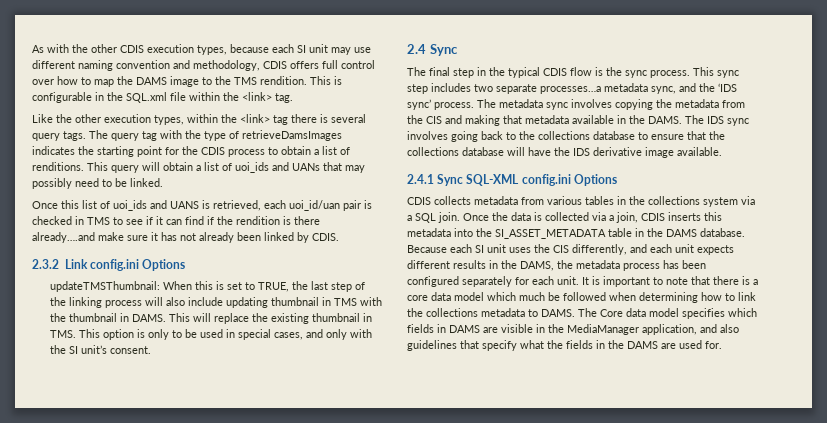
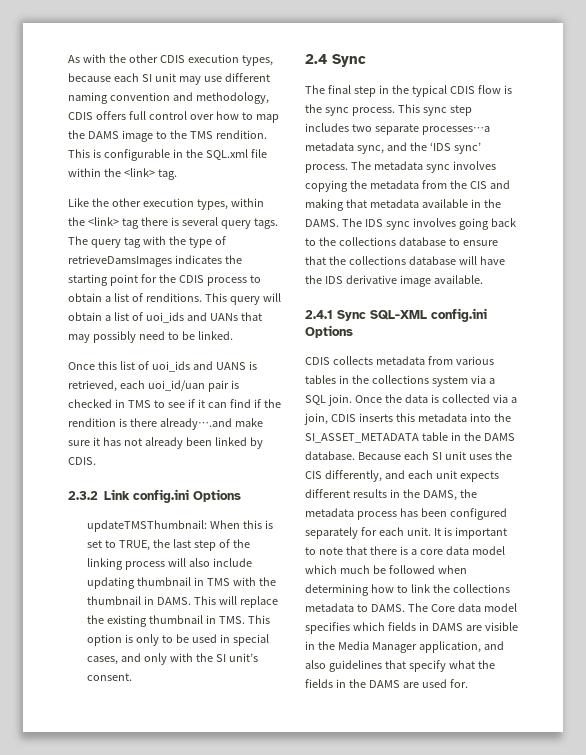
- The Core data model specifies which fields in DAMS are visible in the MediaManager application, and also guidelines that specify what the fields in the DAMS are used for.
+ The Core data model specifies which fields in DAMS are visible in the Media Manager application, and also guidelines that specify what the fields in the DAMS are used for.

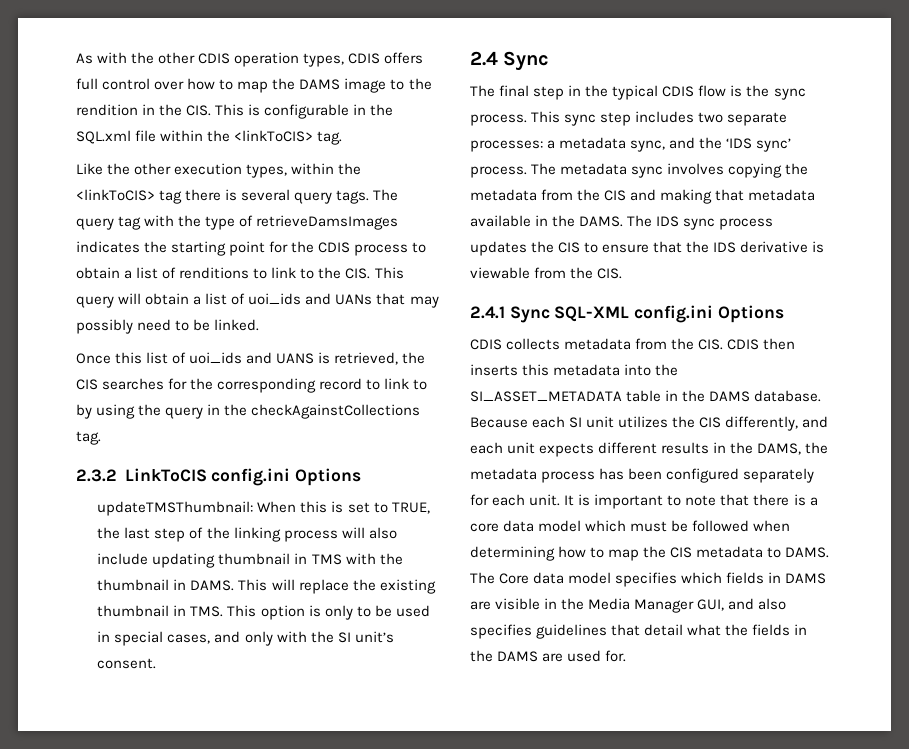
- As with the other CDIS execution types, because each SI unit may use different naming convention and methodology, CDIS offers full control over how to map the DAMS image to the TMS rendition. This is configurable in the SQL.xml file within the <link> tag.
+ As with the other CDIS operation types, CDIS offers full control over how to map the DAMS image to the rendition in the CIS. This is configurable in the SQL.xml file within the <linkToCIS> tag.
- Like the other execution types, within the <link> tag there is several query tags.
+ Like the other execution types, within the <linkToCIS> tag there is several query tags.
- The query tag with the type of retrieveDamsImages indicates the starting point for the CDIS process to obtain a list of renditions. This query will obtain a list of uoi_ids and UANs that may possibly need to be linked.
+ The query tag with the type of retrieveDamsImages indicates the starting point for the CDIS process to obtain a list of renditions to link to the CIS. This query will obtain a list of uoi_ids and UANs that may possibly need to be linked.
- Once this list of uoi_ids and UANS is retrieved, each uoi_id/uan pair is checked in TMS to see if it can find if the rendition is there already….and make sure it has not already been linked by CDIS.
+ Once this list of uoi_ids and UANS is retrieved, the CIS searches for the corresponding record to link to by using the query in the checkAgainstCollections tag.
- 2.3.2 Link config.ini Options
+ 2.3.2 LinkToCIS config.ini Options
- This sync step includes two separate processes…a metadata sync, and the ‘IDS sync’ process.
+ This sync step includes two separate processes: a metadata sync, and the ‘IDS sync’ process.
- The IDS sync involves going back to the collections database to ensure that the collections database will have the IDS derivative image available.
+ The IDS sync process updates the CIS to ensure that the IDS derivative is viewable from the CIS.
- CDIS collects metadata from various tables in the collections system via a SQL join. Once the data is collected via a join, CDIS inserts this metadata into the SI_ASSET_METADATA table in the DAMS database.
+ CDIS collects metadata from the CIS. CDIS then inserts this metadata into the SI_ASSET_METADATA table in the DAMS database.
- Because each SI unit uses the CIS differently, and each unit expects different results in the DAMS, the metadata process has been configured separately for each unit.
+ Because each SI unit utilizes the CIS differently, and each unit expects different results in the DAMS, the metadata process has been configured separately for each unit.
- It is important to note that there is a core data model which much be followed when determining how to link the collections metadata to DAMS.
+ It is important to note that there is a core data model which must be followed when determining how to map the CIS metadata to DAMS.
- The Core data model specifies which fields in DAMS are visible in the Media Manager application, and also guidelines that specify what the fields in the DAMS are used for.
+ The Core data model specifies which fields in DAMS are visible in the Media Manager GUI, and also specifies guidelines that detail what the fields in the DAMS are used for.

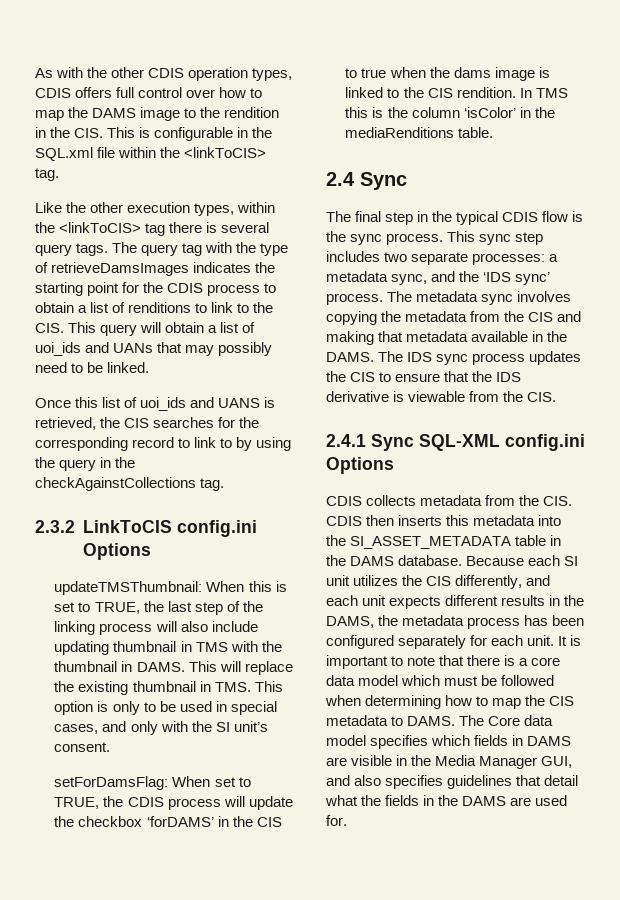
+ setForDamsFlag: When set to TRUE, the CDIS process will update the checkbox ‘forDAMS’ in the CIS to true when the dams image is linked to the CIS rendition. In TMS this is the column ‘isColor’ in the mediaRenditions table.

